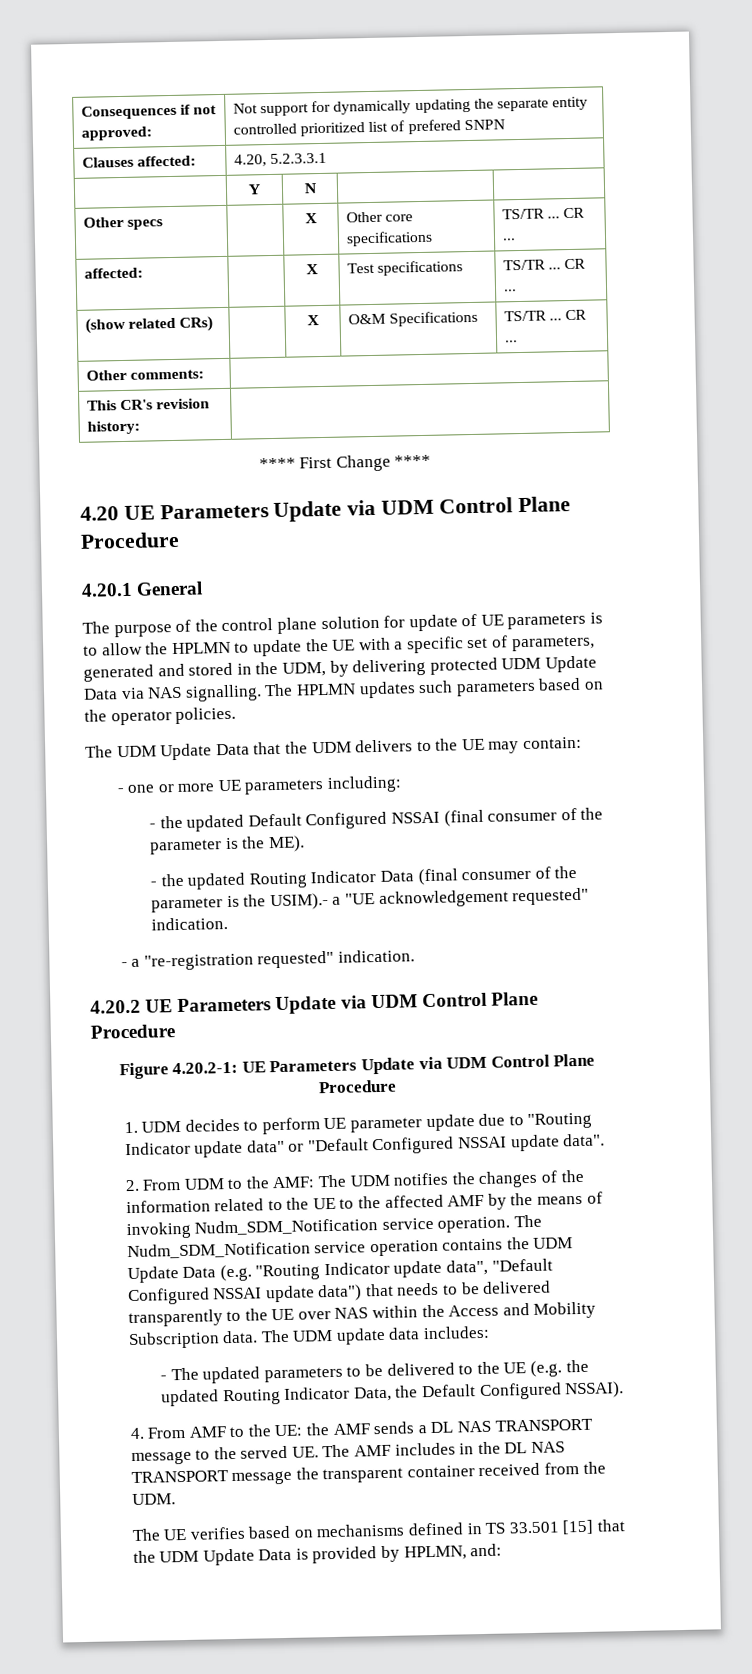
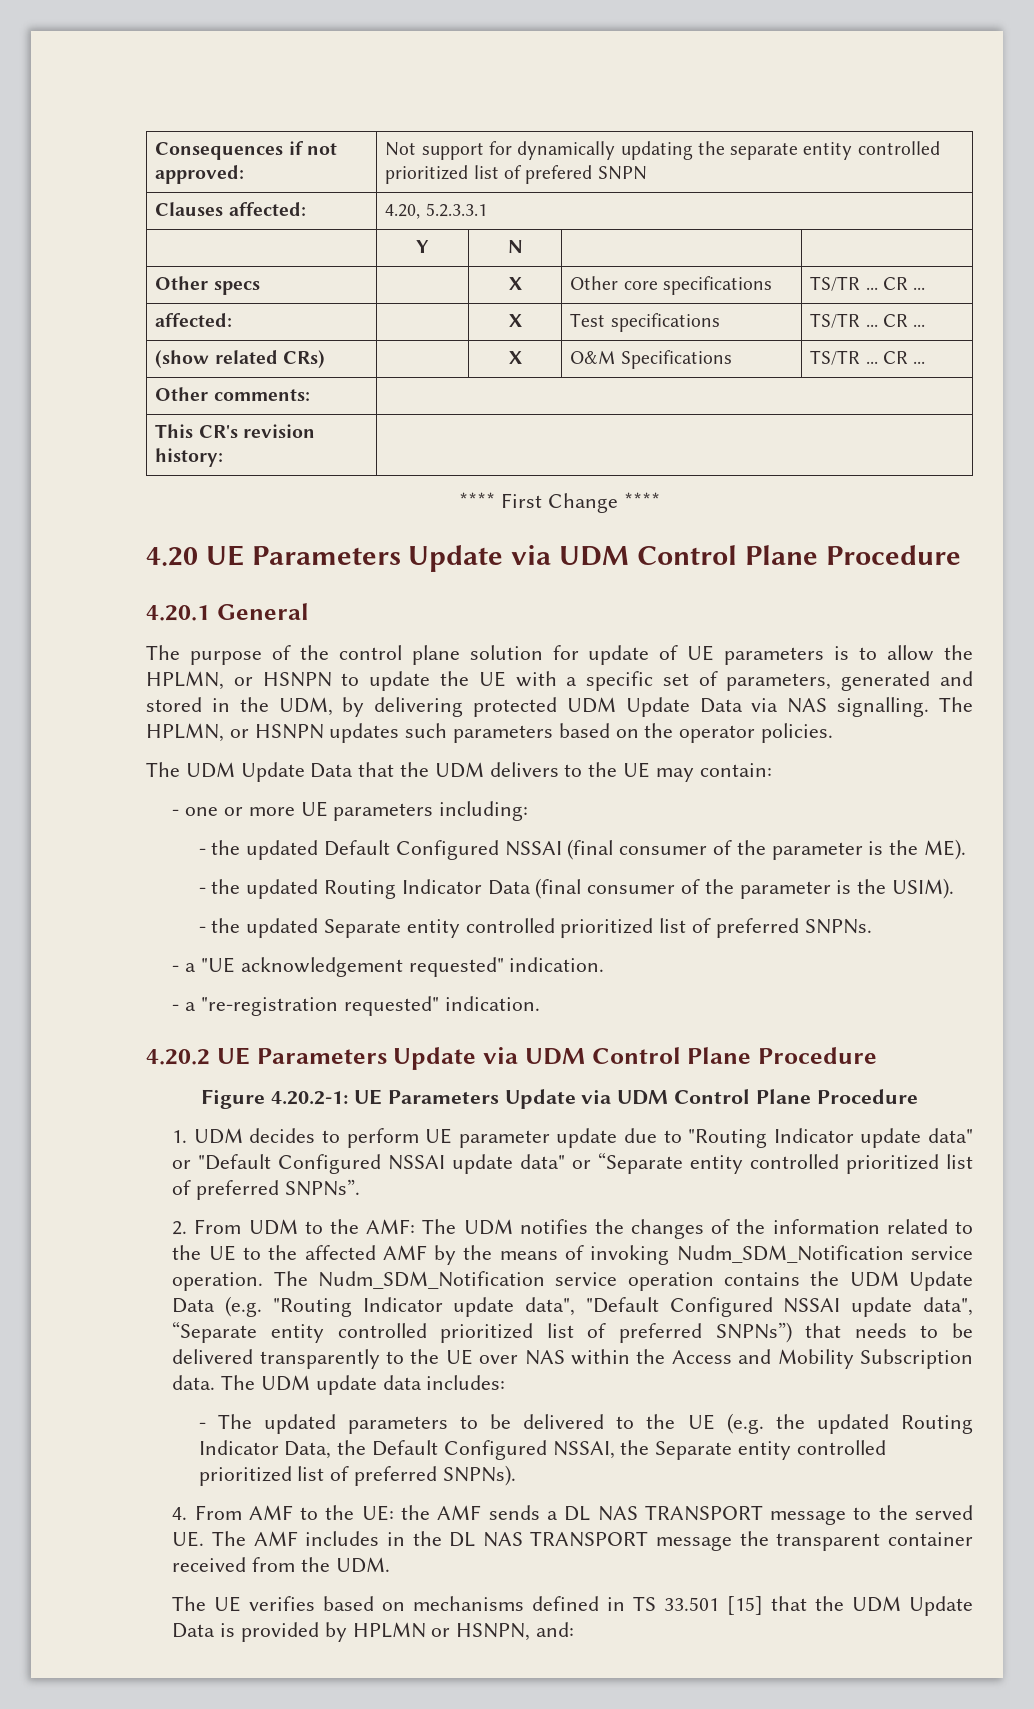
- The purpose of the control plane solution for update of UE parameters is to allow the HPLMN to update the UE with a specific set of parameters, generated and stored in the UDM, by delivering protected UDM Update Data via NAS signalling.
+ The purpose of the control plane solution for update of UE parameters is to allow the HPLMN, or HSNPN to update the UE with a specific set of parameters, generated and stored in the UDM, by delivering protected UDM Update Data via NAS signalling.
- The HPLMN updates such parameters based on the operator policies.
+ The HPLMN, or HSNPN updates such parameters based on the operator policies.
- - the updated Routing Indicator Data (final consumer of the parameter is the USIM).- a "UE acknowledgement requested" indication.
+ - the updated Routing Indicator Data (final consumer of the parameter is the USIM).
+ - the updated Separate entity controlled prioritized list of preferred SNPNs.
+ - a "UE acknowledgement requested" indication.
- 1. UDM decides to perform UE parameter update due to "Routing Indicator update data" or "Default Configured NSSAI update data".
+ 1. UDM decides to perform UE parameter update due to "Routing Indicator update data" or "Default Configured NSSAI update data" or “Separate entity controlled prioritized list of preferred SNPNs”.
- The Nudm_SDM_Notification service operation contains the UDM Update Data (e.g. "Routing Indicator update data", "Default Configured NSSAI update data") that needs to be delivered transparently to the UE over NAS within the Access and Mobility Subscription data.
+ The Nudm_SDM_Notification service operation contains the UDM Update Data (e.g. "Routing Indicator update data", "Default Configured NSSAI update data", “Separate entity controlled prioritized list of preferred SNPNs”) that needs to be delivered transparently to the UE over NAS within the Access and Mobility Subscription data.
- - The updated parameters to be delivered to the UE (e.g. the updated Routing Indicator Data, the Default Configured NSSAI).
+ - The updated parameters to be delivered to the UE (e.g. the updated Routing Indicator Data, the Default Configured NSSAI, the Separate entity controlled prioritized list of preferred SNPNs).
- The UE verifies based on mechanisms defined in TS 33.501 [15] that the UDM Update Data is provided by HPLMN, and:
+ The UE verifies based on mechanisms defined in TS 33.501 [15] that the UDM Update Data is provided by HPLMN or HSNPN, and:

